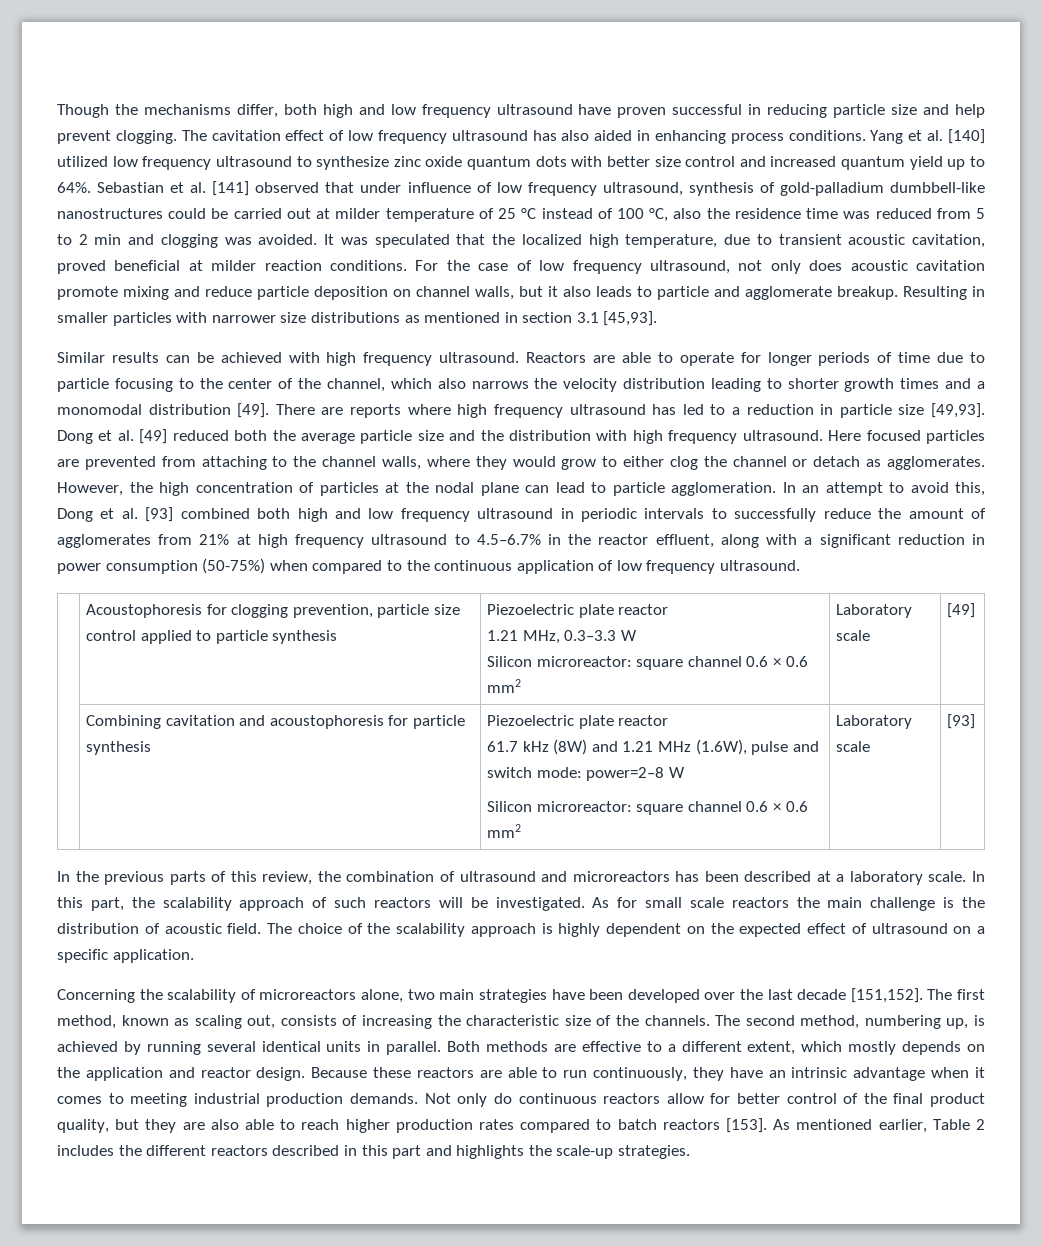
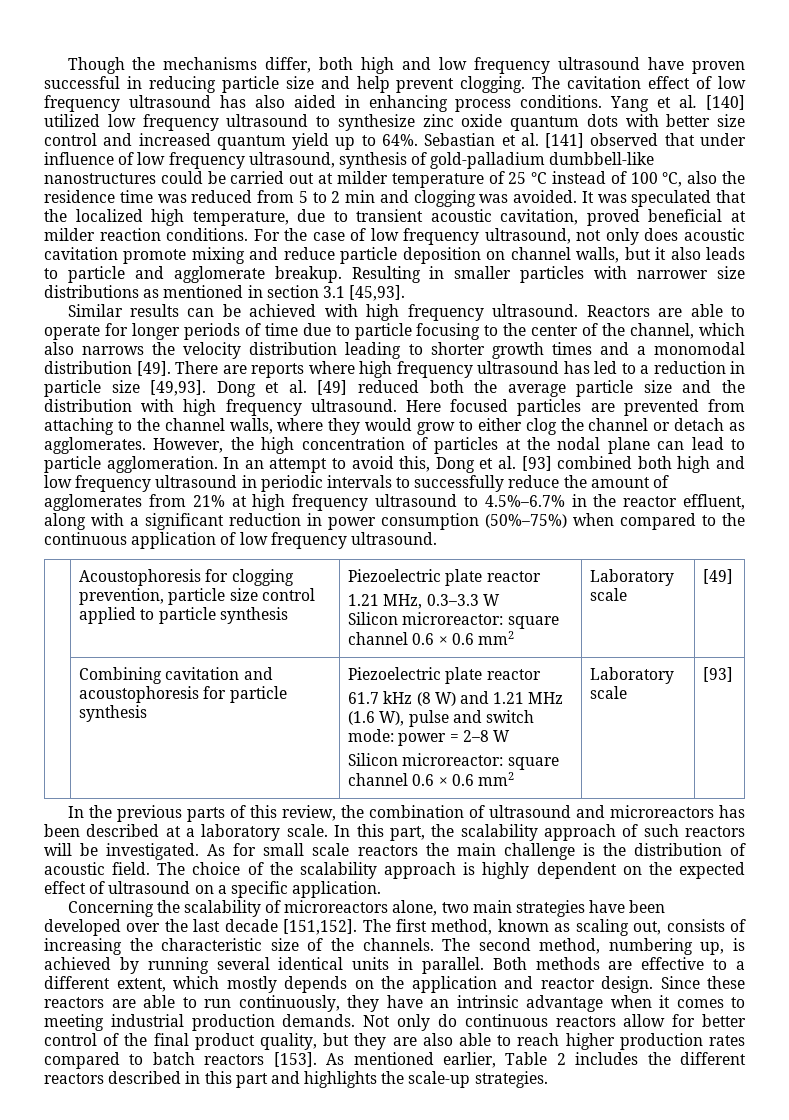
- In an attempt to avoid this, Dong et al. [93] combined both high and low frequency ultrasound in periodic intervals to successfully reduce the amount of agglomerates from 21% at high frequency ultrasound to 4.5–6.7% in the reactor effluent, along with a significant reduction in power consumption (50-75%) when compared to the continuous application of low frequency ultrasound.
+ In an attempt to avoid this, Dong et al. [93] combined both high and low frequency ultrasound in periodic intervals to successfully reduce the amount of agglomerates from 21% at high frequency ultrasound to 4.5%–6.7% in the reactor effluent, along with a significant reduction in power consumption (50%–75%) when compared to the continuous application of low frequency ultrasound.
  | Combining cavitation and acoustophoresis for particle synthesis | Piezoelectric plate reactor
- 61.7 kHz (8W) and 1.21 MHz (1.6W), pulse and switch mode: power=2–8 W
+ 61.7 kHz (8 W) and 1.21 MHz (1.6 W), pulse and switch mode: power = 2–8 W
- Because these reactors are able to run continuously, they have an intrinsic advantage when it comes to meeting industrial production demands.
+ Since these reactors are able to run continuously, they have an intrinsic advantage when it comes to meeting industrial production demands.

